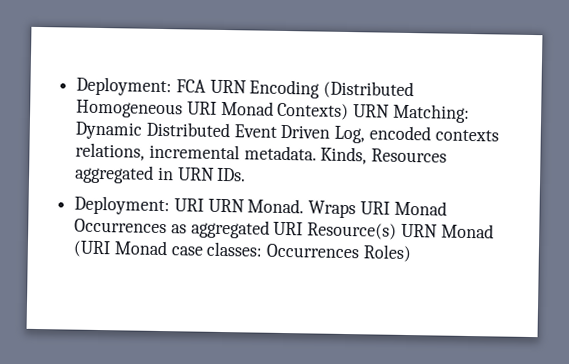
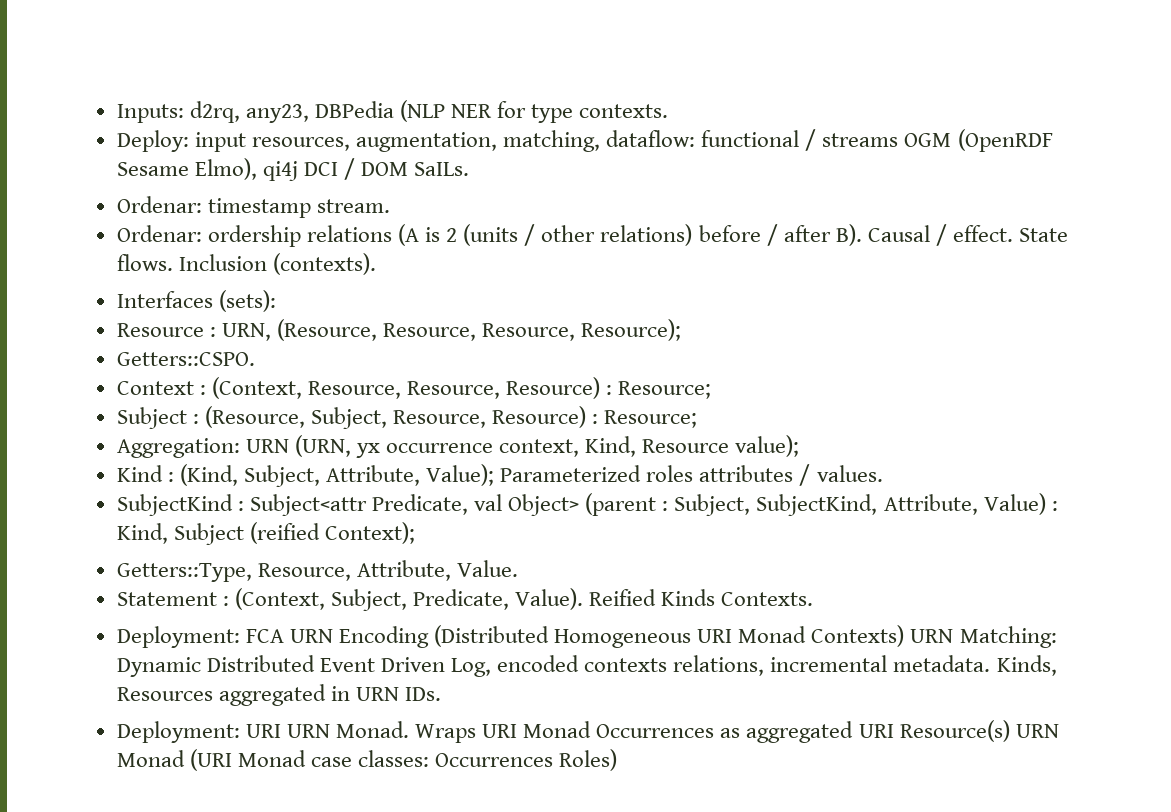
+ Inputs: d2rq, any23, DBPedia (NLP NER for type contexts.
+ Deploy: input resources, augmentation, matching, dataflow: functional / streams OGM (OpenRDF Sesame Elmo), qi4j DCI / DOM SaILs.
+ Ordenar: timestamp stream.
+ Ordenar: ordership relations (A is 2 (units / other relations) before / after B). Causal / effect. State flows. Inclusion (contexts).
+ Interfaces (sets):
+ Resource : URN, (Resource, Resource, Resource, Resource);
+ Getters::CSPO.
+ Context : (Context, Resource, Resource, Resource) : Resource;
+ Subject : (Resource, Subject, Resource, Resource) : Resource;
+ Aggregation: URN (URN, yx occurrence context, Kind, Resource value);
+ Kind : (Kind, Subject, Attribute, Value); Parameterized roles attributes / values.
+ SubjectKind : Subject<attr Predicate, val Object> (parent : Subject, SubjectKind, Attribute, Value) : Kind, Subject (reified Context);
+ Getters::Type, Resource, Attribute, Value.
+ Statement : (Context, Subject, Predicate, Value). Reified Kinds Contexts.

